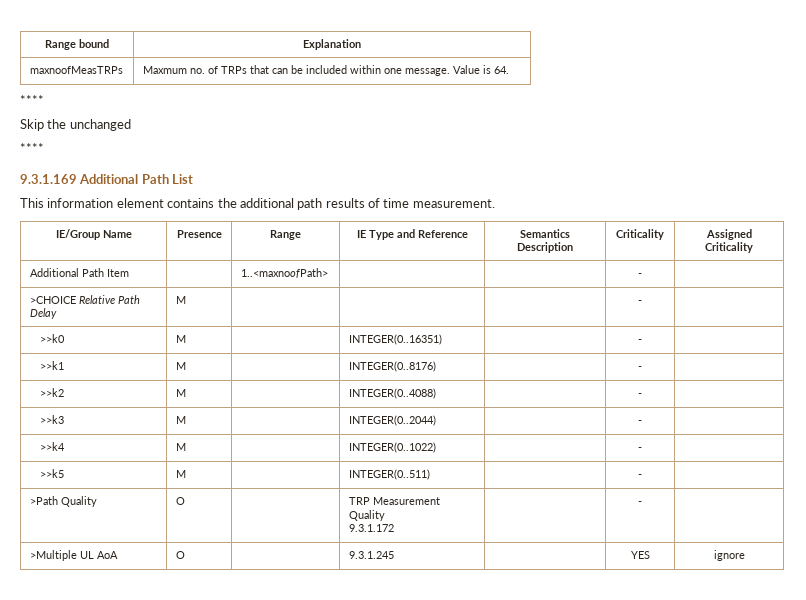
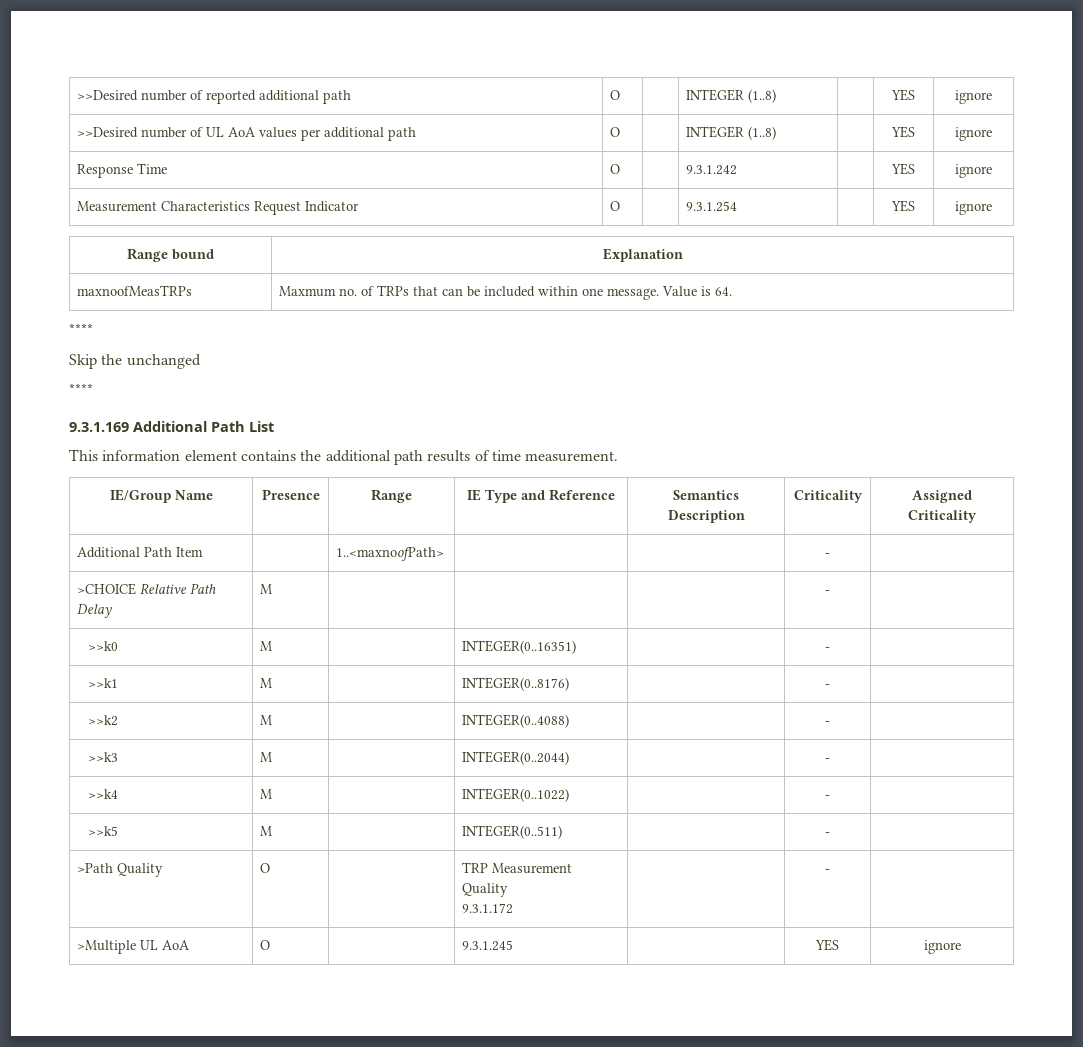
+ >>Desired number of reported additional path | O | | INTEGER (1..8) | | YES | ignore
+ >>Desired number of UL AoA values per additional path | O | | INTEGER (1..8) | | YES | ignore
+ Response Time | O | | 9.3.1.242 | | YES | ignore
+ Measurement Characteristics Request Indicator | O | | 9.3.1.254 | | YES | ignore

